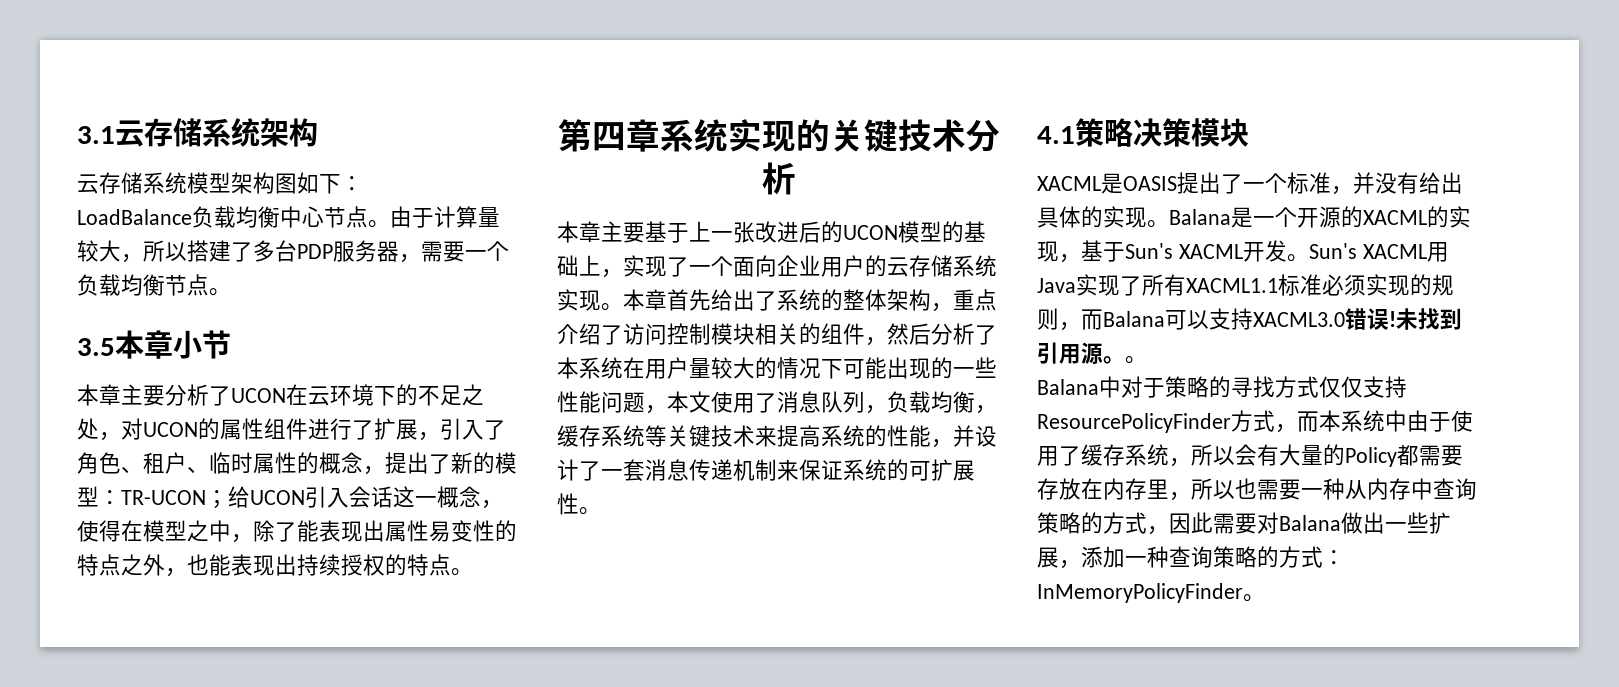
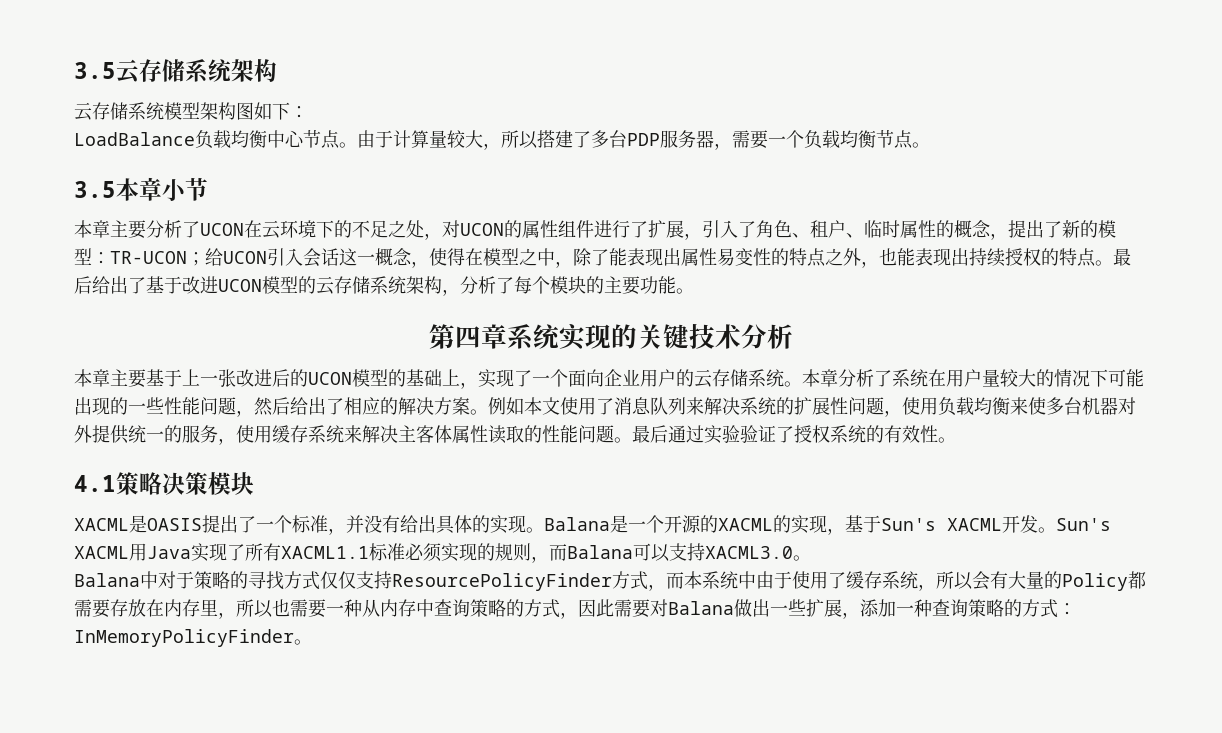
- 3.1云存储系统架构
+ 3.5云存储系统架构
+ 最后给出了基于改进UCON模型的云存储系统架构，分析了每个模块的主要功能。
- 本章主要基于上一张改进后的UCON模型的基础上，实现了一个面向企业用户的云存储系统实现。本章首先给出了系统的整体架构，重点介绍了访问控制模块相关的组件，然后分析了本系统在用户量较大的情况下可能出现的一些性能问题，本文使用了消息队列，负载均衡，缓存系统等关键技术来提高系统的性能，并设计了一套消息传递机制来保证系统的可扩展性。
+ 本章主要基于上一张改进后的UCON模型的基础上，实现了一个面向企业用户的云存储系统。本章分析了系统在用户量较大的情况下可能出现的一些性能问题，然后给出了相应的解决方案。例如本文使用了消息队列来解决系统的扩展性问题，使用负载均衡来使多台机器对外提供统一的服务，使用缓存系统来解决主客体属性读取的性能问题。最后通过实验验证了授权系统的有效性。
- Sun's XACML用Java实现了所有XACML1.1标准必须实现的规则，而Balana可以支持XACML3.0错误!未找到引用源。。
+ Sun's XACML用Java实现了所有XACML1.1标准必须实现的规则，而Balana可以支持XACML3.0。

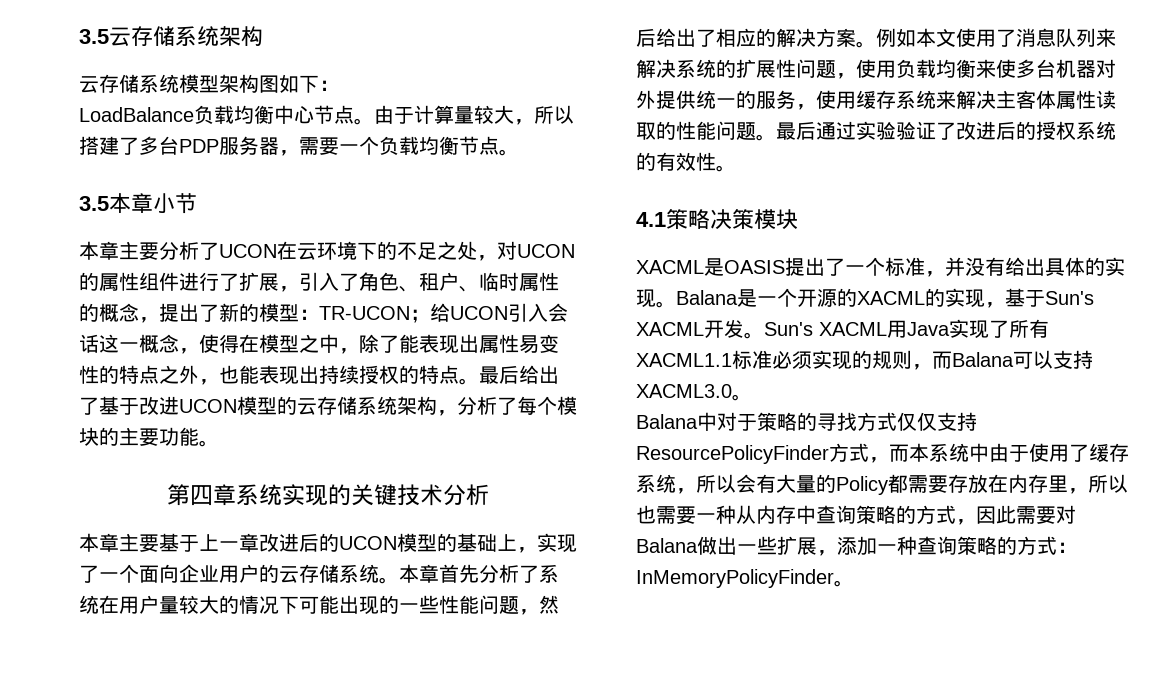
- 本章主要基于上一张改进后的UCON模型的基础上，实现了一个面向企业用户的云存储系统。
+ 本章主要基于上一章改进后的UCON模型的基础上，实现了一个面向企业用户的云存储系统。
- 本章分析了系统在用户量较大的情况下可能出现的一些性能问题，然后给出了相应的解决方案。
+ 本章首先分析了系统在用户量较大的情况下可能出现的一些性能问题，然后给出了相应的解决方案。
- 最后通过实验验证了授权系统的有效性。
+ 最后通过实验验证了改进后的授权系统的有效性。

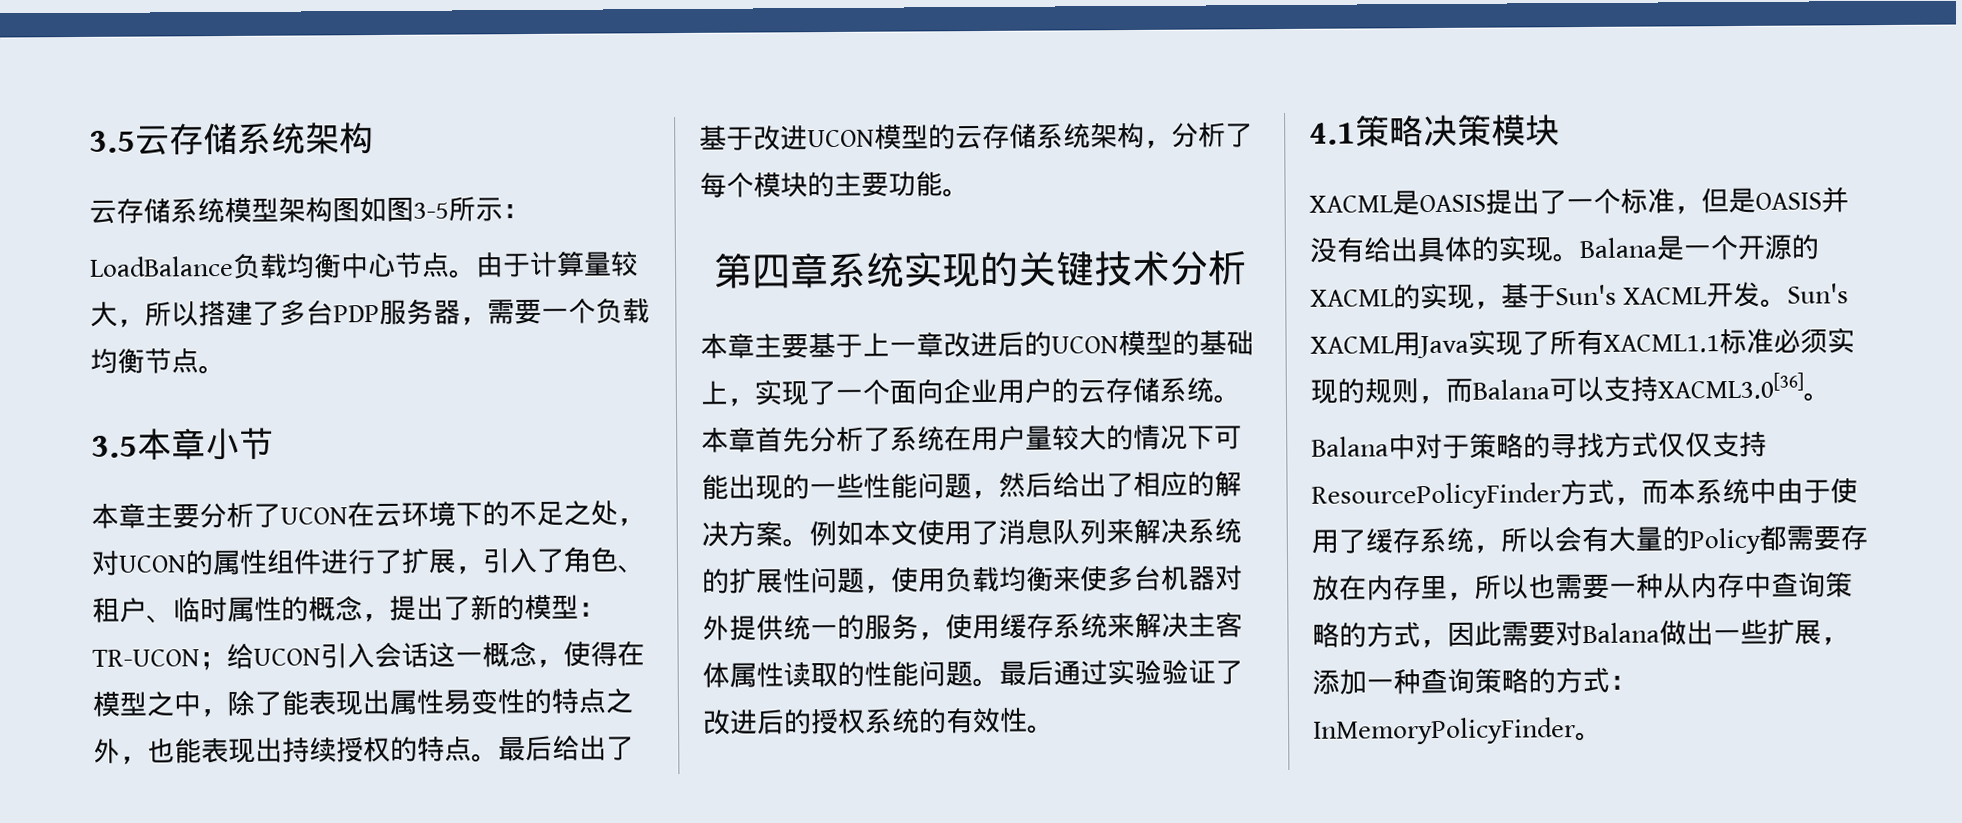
- 云存储系统模型架构图如下：
+ 云存储系统模型架构图如图3-5所示：
- XACML是OASIS提出了一个标准，并没有给出具体的实现。
+ XACML是OASIS提出了一个标准，但是OASIS并没有给出具体的实现。
- Sun's XACML用Java实现了所有XACML1.1标准必须实现的规则，而Balana可以支持XACML3.0。
+ Sun's XACML用Java实现了所有XACML1.1标准必须实现的规则，而Balana可以支持XACML3.0[36]。

